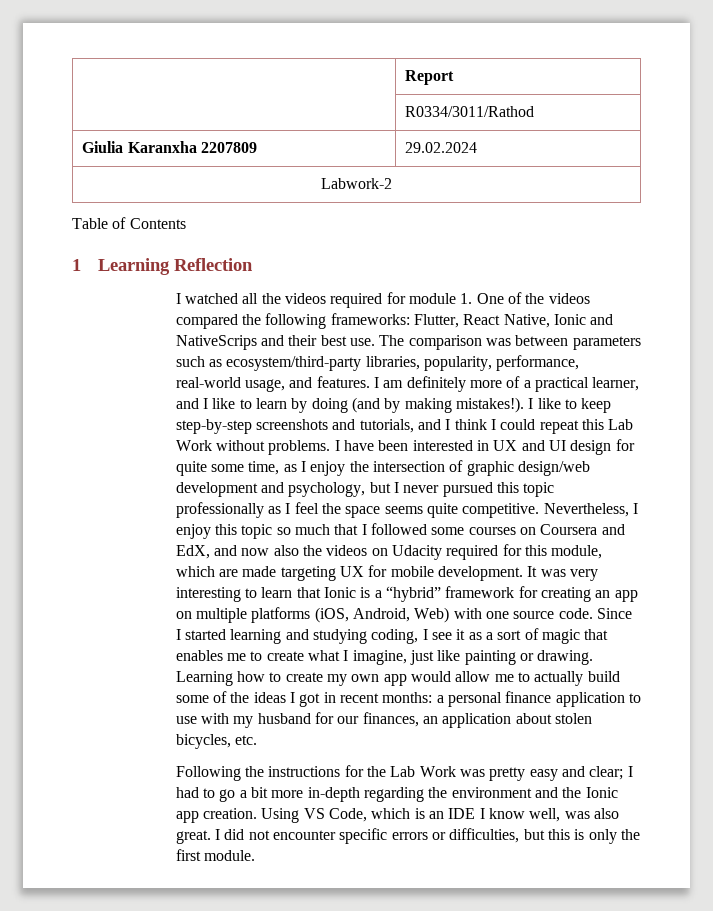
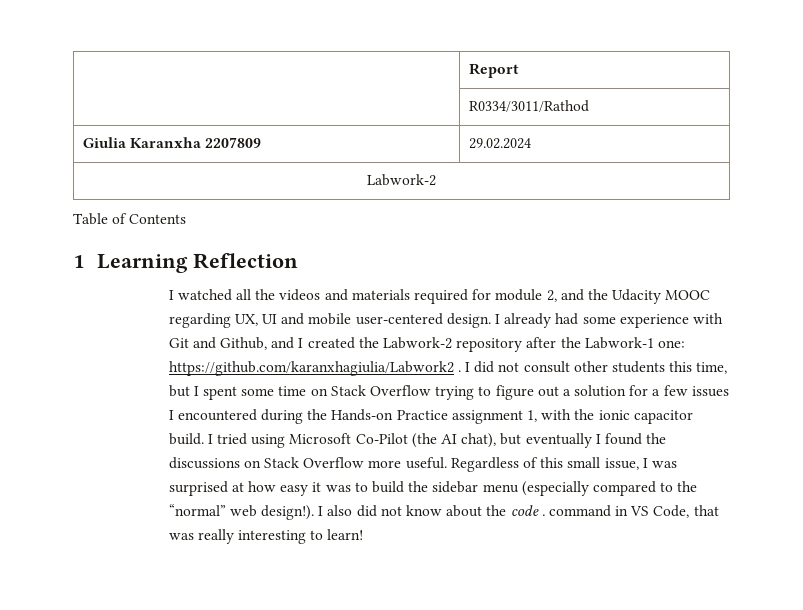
- I watched all the videos required for module 1. One of the videos compared the following frameworks: Flutter, React Native, Ionic and NativeScrips and their best use. The comparison was between parameters such as ecosystem/third-party libraries, popularity, performance, real-world usage, and features. I am definitely more of a practical learner, and I like to learn by doing (and by making mistakes!). I like to keep step-by-step screenshots and tutorials, and I think I could repeat this Lab Work without problems. I have been interested in UX and UI design for quite some time, as I enjoy the intersection of graphic design/web development and psychology, but I never pursued this topic professionally as I feel the space seems quite competitive. Nevertheless, I enjoy this topic so much that I followed some courses on Coursera and EdX, and now also the videos on Udacity required for this module, which are made targeting UX for mobile development. It was very interesting to learn that Ionic is a “hybrid” framework for creating an app on multiple platforms (iOS, Android, Web) with one source code. Since I started learning and studying coding, I see it as a sort of magic that enables me to create what I imagine, just like painting or drawing. Learning how to create my own app would allow me to actually build some of the ideas I got in recent months: a personal finance application to use with my husband for our finances, an application about stolen bicycles, etc.
- Following the instructions for the Lab Work was pretty easy and clear; I had to go a bit more in-depth regarding the environment and the Ionic app creation. Using VS Code, which is an IDE I know well, was also great. I did not encounter specific errors or difficulties, but this is only the first module.
+ I watched all the videos and materials required for module 2, and the Udacity MOOC regarding UX, UI and mobile user-centered design. I already had some experience with Git and Github, and I created the Labwork-2 repository after the Labwork-1 one: https://github.com/karanxhagiulia/Labwork2 . I did not consult other students this time, but I spent some time on Stack Overflow trying to figure out a solution for a few issues I encountered during the Hands-on Practice assignment 1, with the ionic capacitor build. I tried using Microsoft Co-Pilot (the AI chat), but eventually I found the discussions on Stack Overflow more useful. Regardless of this small issue, I was surprised at how easy it was to build the sidebar menu (especially compared to the “normal” web design!). I also did not know about the code . command in VS Code, that was really interesting to learn!

